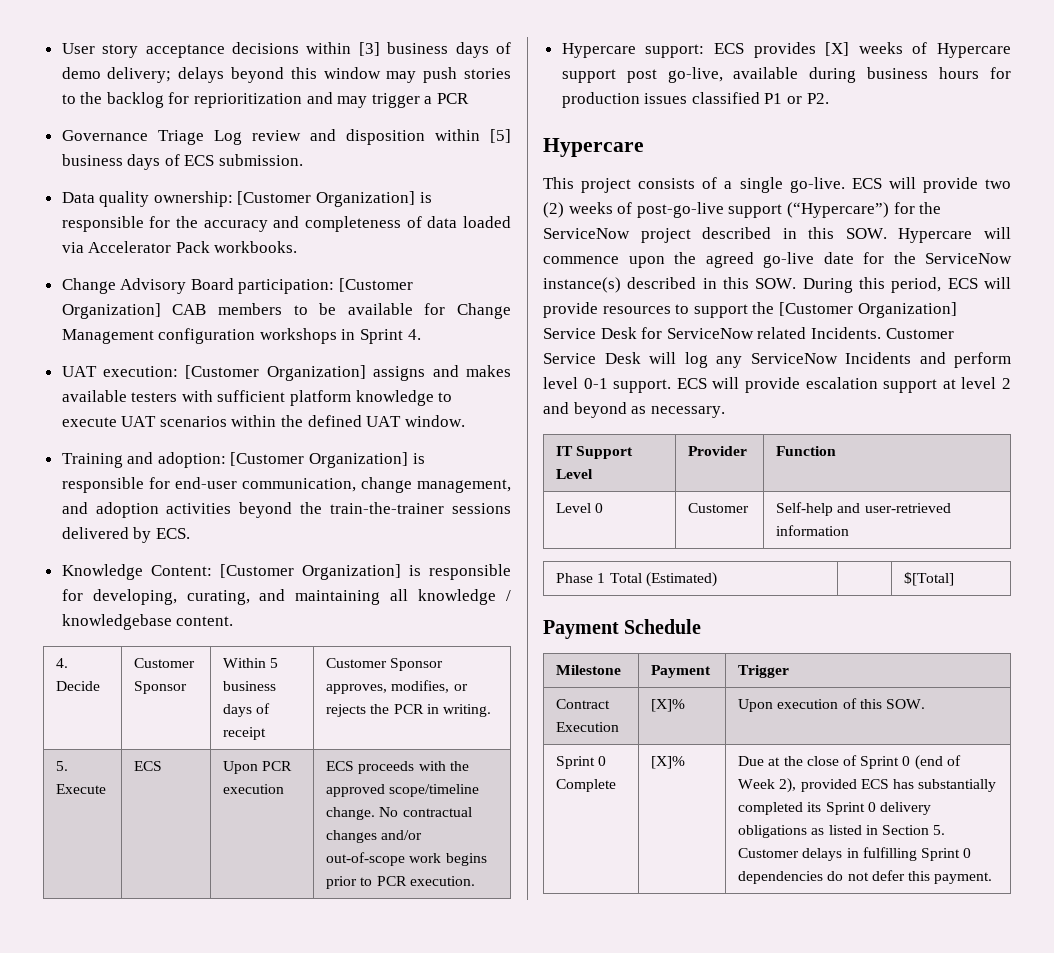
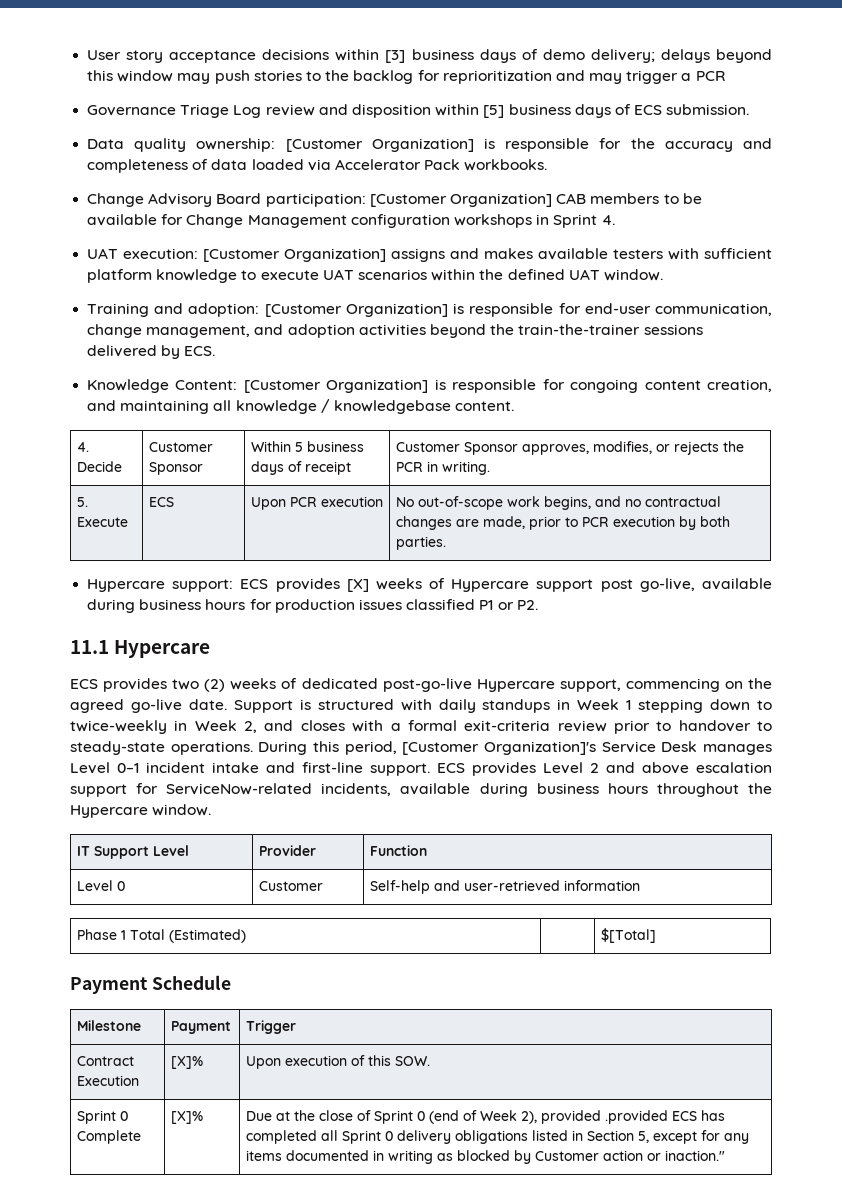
- Knowledge Content: [Customer Organization] is responsible for developing, curating, and maintaining all knowledge / knowledgebase content.
+ Knowledge Content: [Customer Organization] is responsible for congoing content creation, and maintaining all knowledge / knowledgebase content.
- 5. Execute | ECS | Upon PCR execution | ECS proceeds with the approved scope/timeline change. No contractual changes and/or out-of-scope work begins prior to PCR execution.
+ 5. Execute | ECS | Upon PCR execution | No out-of-scope work begins, and no contractual changes are made, prior to PCR execution by both parties.
  Hypercare support: ECS provides [X] weeks of Hypercare support post go-live, available during business hours for production issues classified P1 or P2.
- Hypercare
+ 11.1 Hypercare
- This project consists of a single go-live. ECS will provide two (2) weeks of post-go-live support (“Hypercare”) for the ServiceNow project described in this SOW. Hypercare will commence upon the agreed go-live date for the ServiceNow instance(s) described in this SOW. During this period, ECS will provide resources to support the [Customer Organization] Service Desk for ServiceNow related Incidents. Customer Service Desk will log any ServiceNow Incidents and perform level 0-1 support. ECS will provide escalation support at level 2 and beyond as necessary.
+ ECS provides two (2) weeks of dedicated post-go-live Hypercare support, commencing on the agreed go-live date. Support is structured with daily standups in Week 1 stepping down to twice-weekly in Week 2, and closes with a formal exit-criteria review prior to handover to steady-state operations. During this period, [Customer Organization]'s Service Desk manages Level 0–1 incident intake and first-line support. ECS provides Level 2 and above escalation support for ServiceNow-related incidents, available during business hours throughout the Hypercare window.
- Due at the close of Sprint 0 (end of Week 2), provided ECS has substantially completed its Sprint 0 delivery obligations as listed in Section 5. Customer delays in fulfilling Sprint 0 dependencies do not defer this payment.
+ Due at the close of Sprint 0 (end of Week 2), provided .provided ECS has completed all Sprint 0 delivery obligations listed in Section 5, except for any items documented in writing as blocked by Customer action or inaction."

